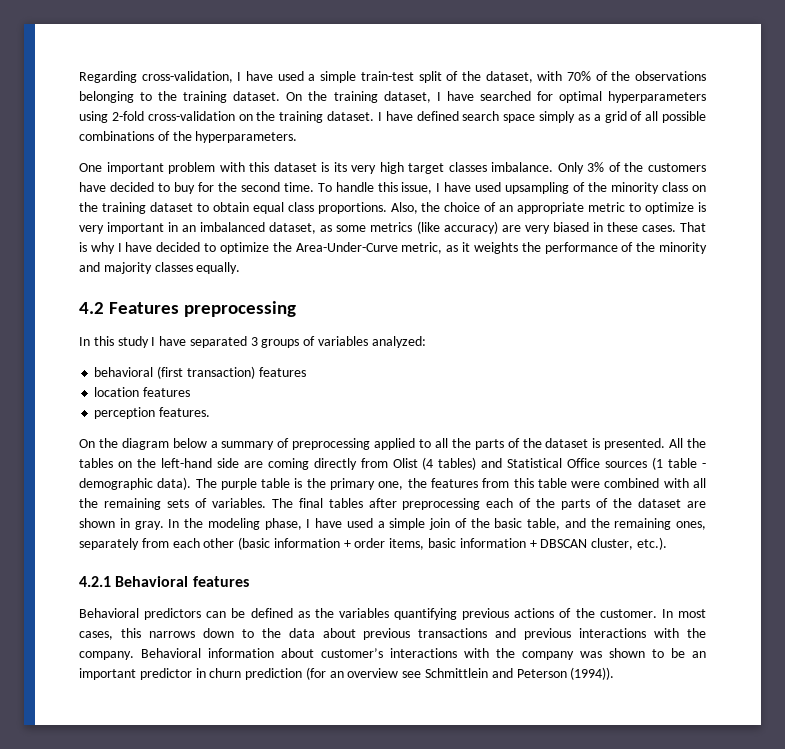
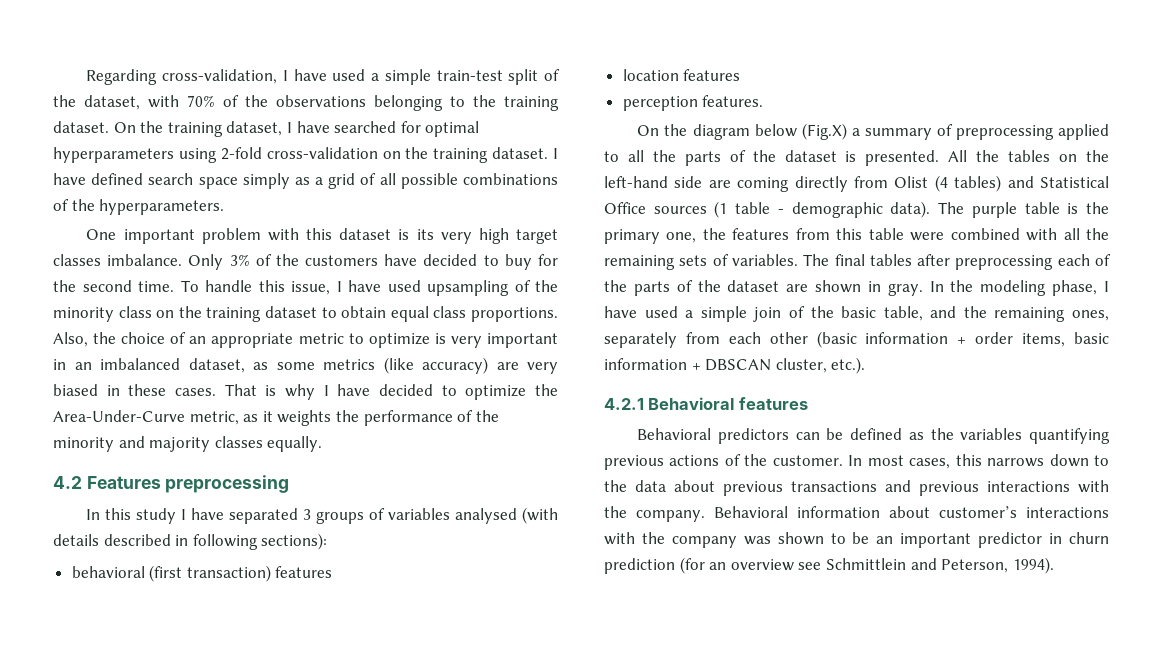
- In this study I have separated 3 groups of variables analyzed:
+ In this study I have separated 3 groups of variables analysed (with details described in following sections):
- On the diagram below a summary of preprocessing applied to all the parts of the dataset is presented.
+ On the diagram below (Fig.X) a summary of preprocessing applied to all the parts of the dataset is presented.
- Behavioral information about customer’s interactions with the company was shown to be an important predictor in churn prediction (for an overview see Schmittlein and Peterson (1994)).
+ Behavioral information about customer’s interactions with the company was shown to be an important predictor in churn prediction (for an overview see Schmittlein and Peterson, 1994).

